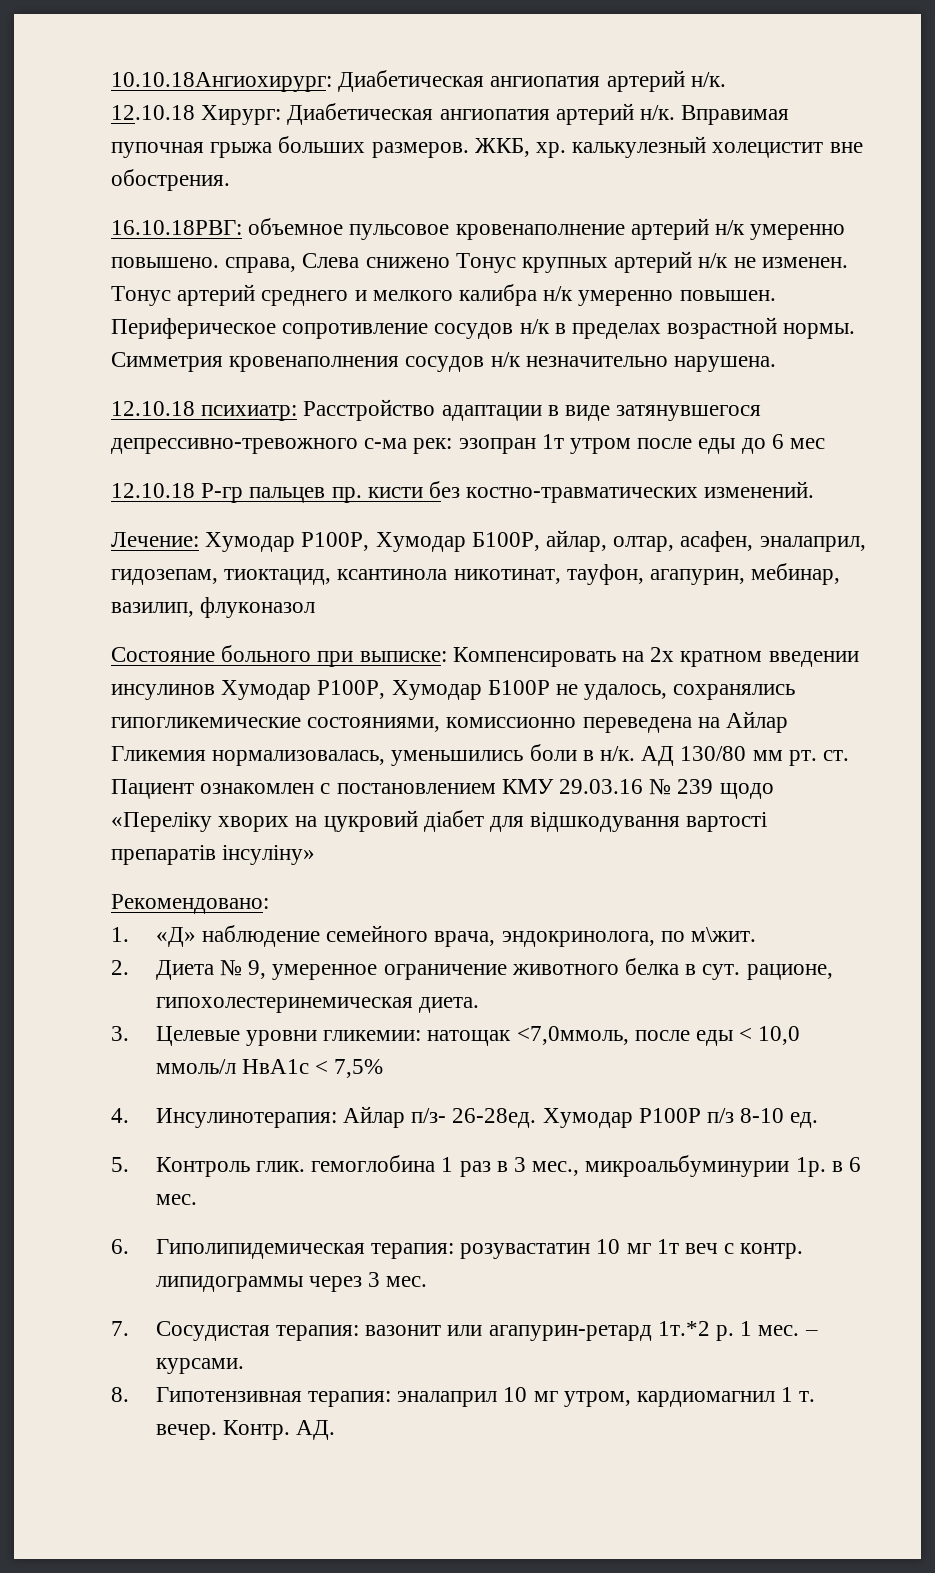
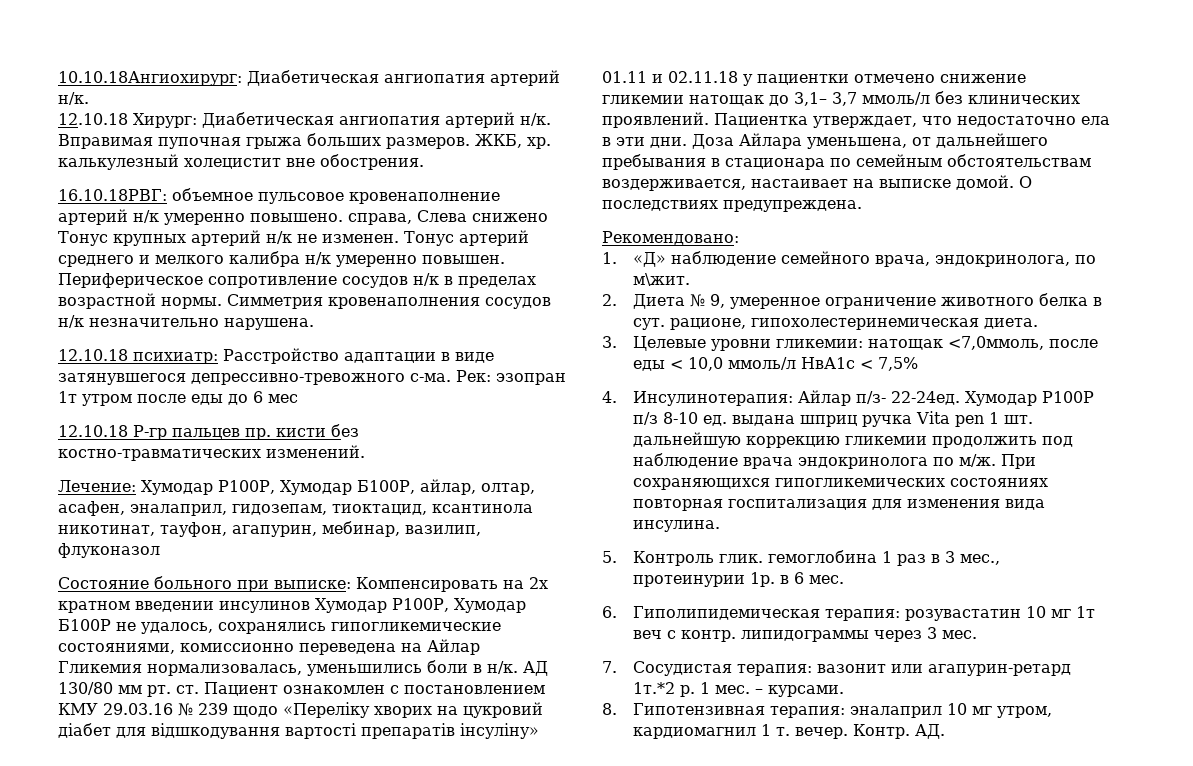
- 12.10.18 психиатр: Расстройство адаптации в виде затянувшегося депрессивно-тревожного с-ма рек: эзопран 1т утром после еды до 6 мес
+ 12.10.18 психиатр: Расстройство адаптации в виде затянувшегося депрессивно-тревожного с-ма. Рек: эзопран 1т утром после еды до 6 мес
- АД 130/80 мм рт. ст. Пациент ознакомлен с постановлением КМУ 29.03.16 № 239 щодо «Перелiку хворих на цукровий дiабет для вiдшкодування вартостi препаратiв iнсулiну»
+ АД 130/80 мм рт. ст. Пациент ознакомлен с постановлением КМУ 29.03.16 № 239 щодо «Перелiку хворих на цукровий дiабет для вiдшкодування вартостi препаратiв iнсулiну» 01.11 и 02.11.18 у пациентки отмечено снижение гликемии натощак до 3,1– 3,7 ммоль/л без клинических проявлений. Пациентка утверждает, что недостаточно ела в эти дни. Доза Айлара уменьшена, от дальнейшего пребывания в стационара по семейным обстоятельствам воздерживается, настаивает на выписке домой. О последствиях предупреждена.
- 4. Инсулинотерапия: Айлар п/з- 26-28ед.
+ 4. Инсулинотерапия: Айлар п/з- 22-24ед.
- Хумодар Р100Р п/з 8-10 ед.
+ Хумодар Р100Р п/з 8-10 ед. выдана шприц ручка Vita pen 1 шт. дальнейшую коррекцию гликемии продолжить под наблюдение врача эндокринолога по м/ж. При сохраняющихся гипогликемических состояниях повторная госпитализация для изменения вида инсулина.
- 5. Контроль глик. гемоглобина 1 раз в 3 мес., микроальбуминурии 1р. в 6 мес.
+ 5. Контроль глик. гемоглобина 1 раз в 3 мес., протеинурии 1р. в 6 мес.

